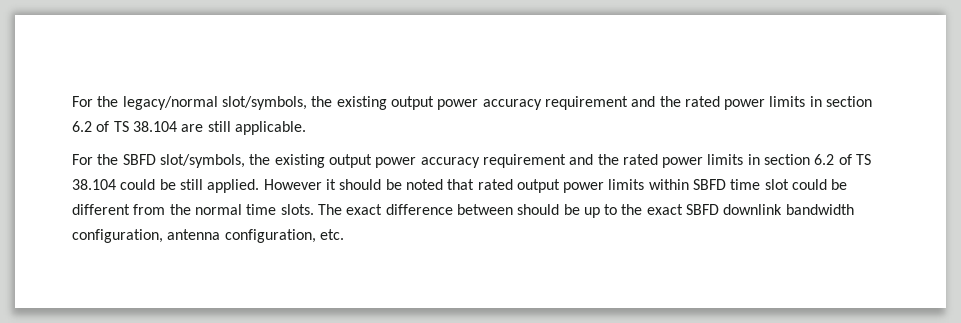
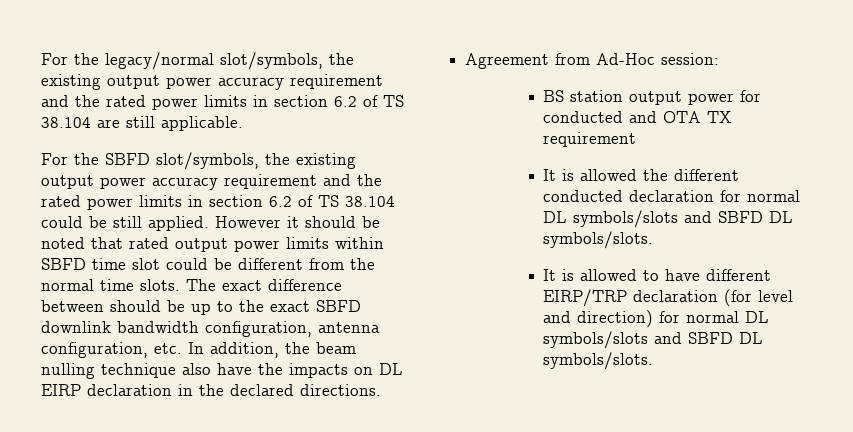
- The exact difference between should be up to the exact SBFD downlink bandwidth configuration, antenna configuration, etc.
+ The exact difference between should be up to the exact SBFD downlink bandwidth configuration, antenna configuration, etc. In addition, the beam nulling technique also have the impacts on DL EIRP declaration in the declared directions.
+ Agreement from Ad-Hoc session:
+ BS station output power for conducted and OTA TX requirement
+ It is allowed the different conducted declaration for normal DL symbols/slots and SBFD DL symbols/slots.
+ It is allowed to have different EIRP/TRP declaration (for level and direction) for normal DL symbols/slots and SBFD DL symbols/slots.

